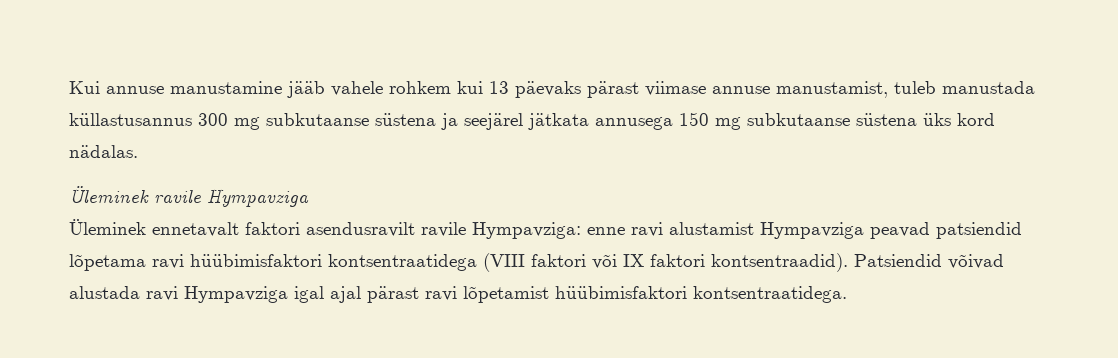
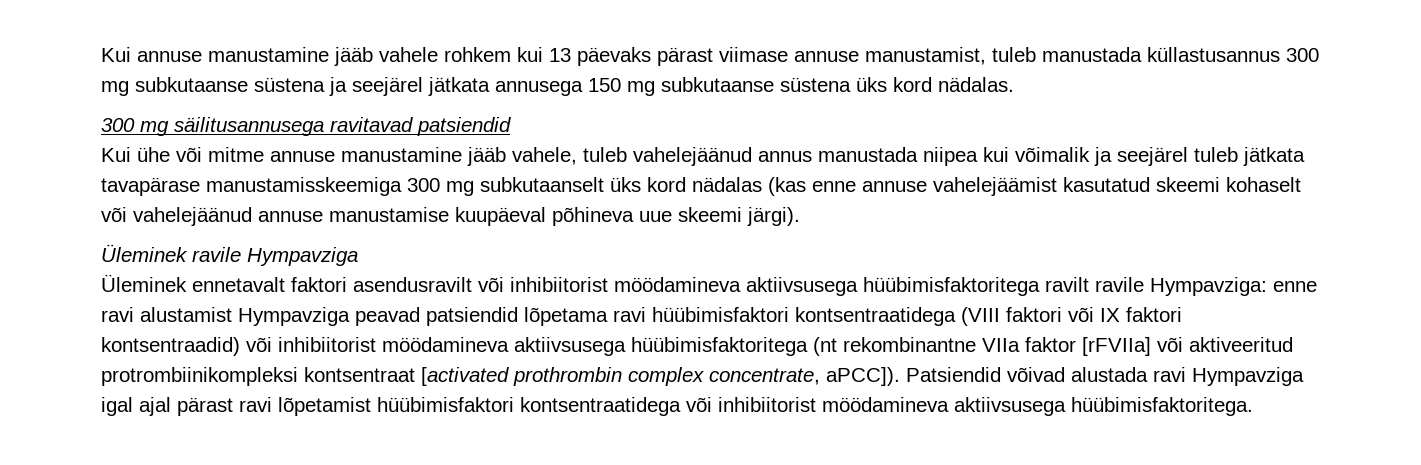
+ 300 mg säilitusannusega ravitavad patsiendid
+ Kui ühe või mitme annuse manustamine jääb vahele, tuleb vahelejäänud annus manustada niipea kui võimalik ja seejärel tuleb jätkata tavapärase manustamisskeemiga 300 mg subkutaanselt üks kord nädalas (kas enne annuse vahelejäämist kasutatud skeemi kohaselt või vahelejäänud annuse manustamise kuupäeval põhineva uue skeemi järgi).
- Üleminek ennetavalt faktori asendusravilt ravile Hympavziga: enne ravi alustamist Hympavziga peavad patsiendid lõpetama ravi hüübimisfaktori kontsentraatidega (VIII faktori või IX faktori kontsentraadid).
+ Üleminek ennetavalt faktori asendusravilt või inhibiitorist möödamineva aktiivsusega hüübimisfaktoritega ravilt ravile Hympavziga: enne ravi alustamist Hympavziga peavad patsiendid lõpetama ravi hüübimisfaktori kontsentraatidega (VIII faktori või IX faktori kontsentraadid) või inhibiitorist möödamineva aktiivsusega hüübimisfaktoritega (nt rekombinantne VIIa faktor [rFVIIa] või aktiveeritud protrombiinikompleksi kontsentraat [activated prothrombin complex concentrate, aPCC]).
- Patsiendid võivad alustada ravi Hympavziga igal ajal pärast ravi lõpetamist hüübimisfaktori kontsentraatidega.
+ Patsiendid võivad alustada ravi Hympavziga igal ajal pärast ravi lõpetamist hüübimisfaktori kontsentraatidega või inhibiitorist möödamineva aktiivsusega hüübimisfaktoritega.

